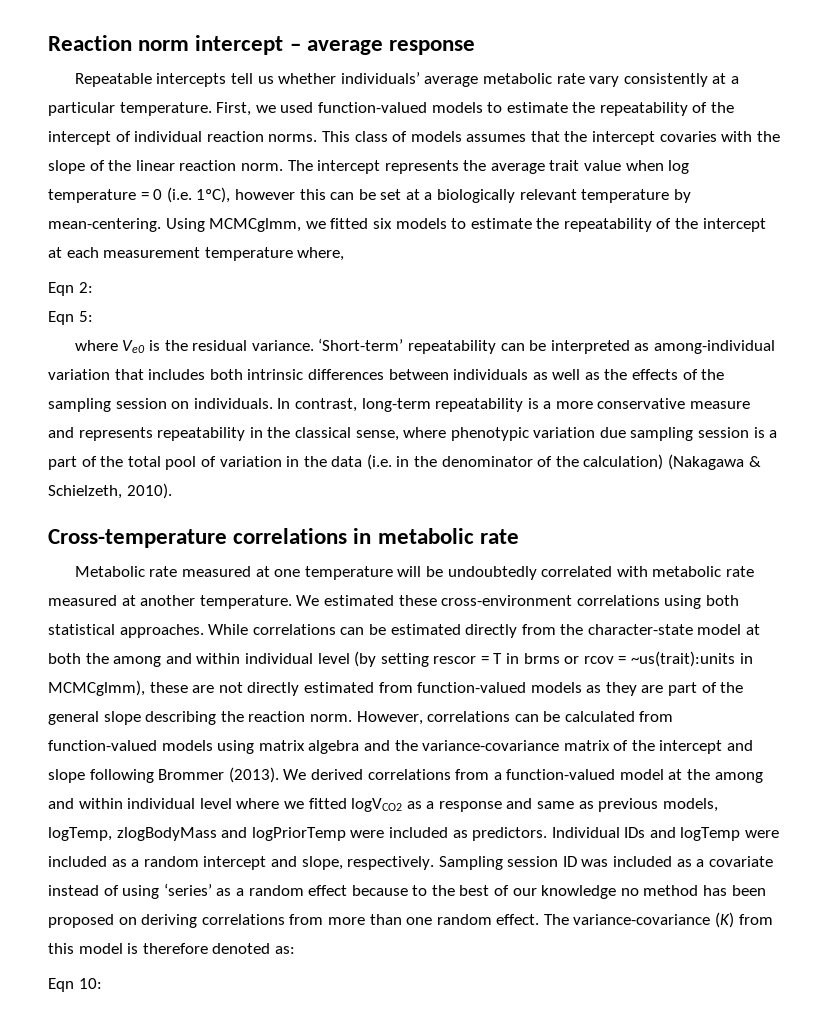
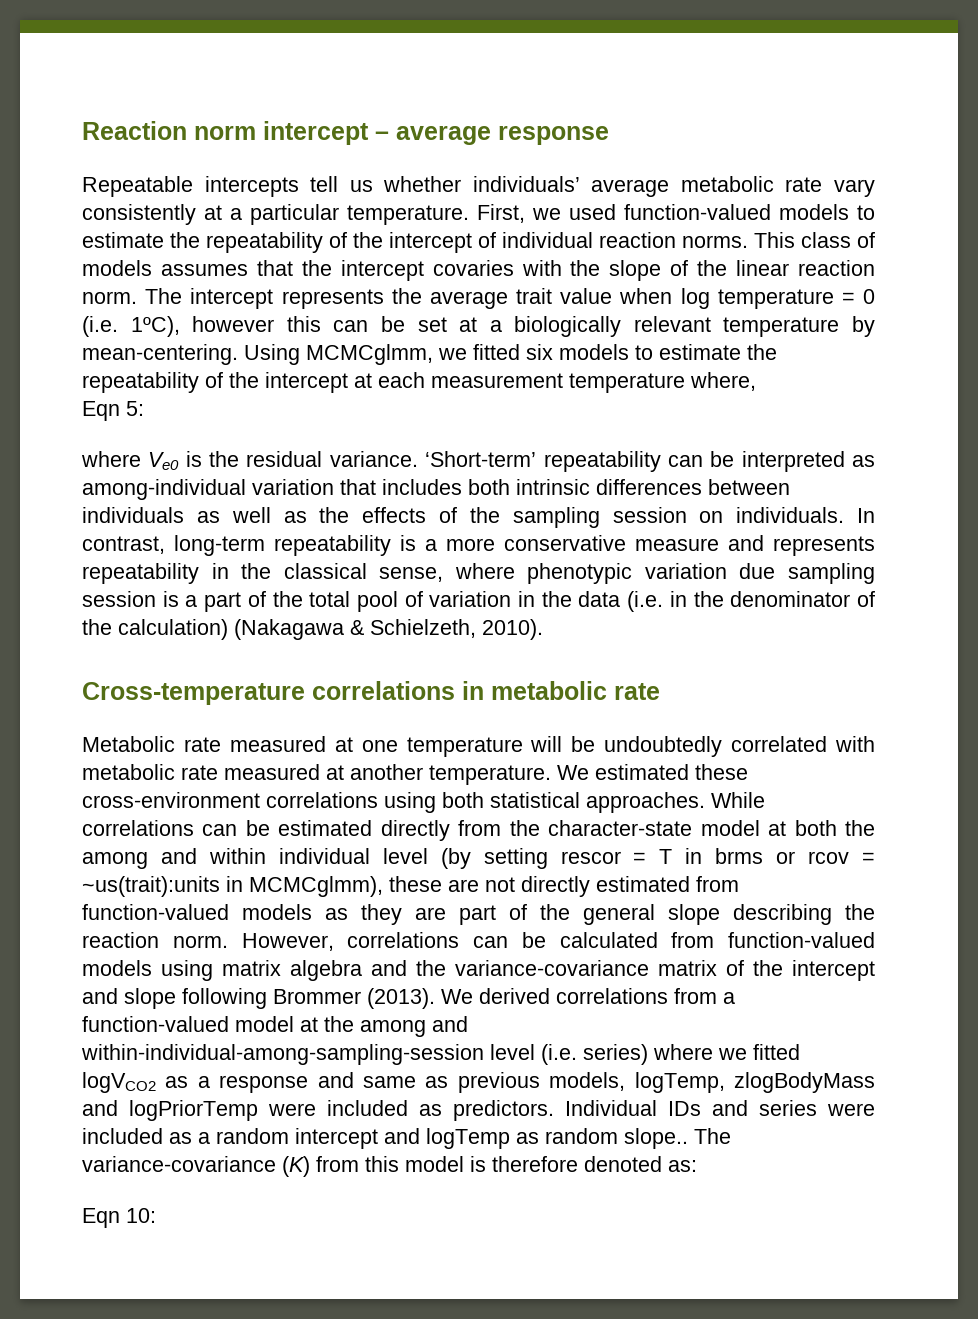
- Eqn 2:
- We derived correlations from a function-valued model at the among and within individual level where we fitted logVCO2 as a response and same as previous models, logTemp, zlogBodyMass and logPriorTemp were included as predictors.
+ We derived correlations from a function-valued model at the among and within-individual-among-sampling-session level (i.e. series) where we fitted logVCO2 as a response and same as previous models, logTemp, zlogBodyMass and logPriorTemp were included as predictors.
- Individual IDs and logTemp were included as a random intercept and slope, respectively. Sampling session ID was included as a covariate instead of using ‘series’ as a random effect because to the best of our knowledge no method has been proposed on deriving correlations from more than one random effect.
+ Individual IDs and series were included as a random intercept and logTemp as random slope..

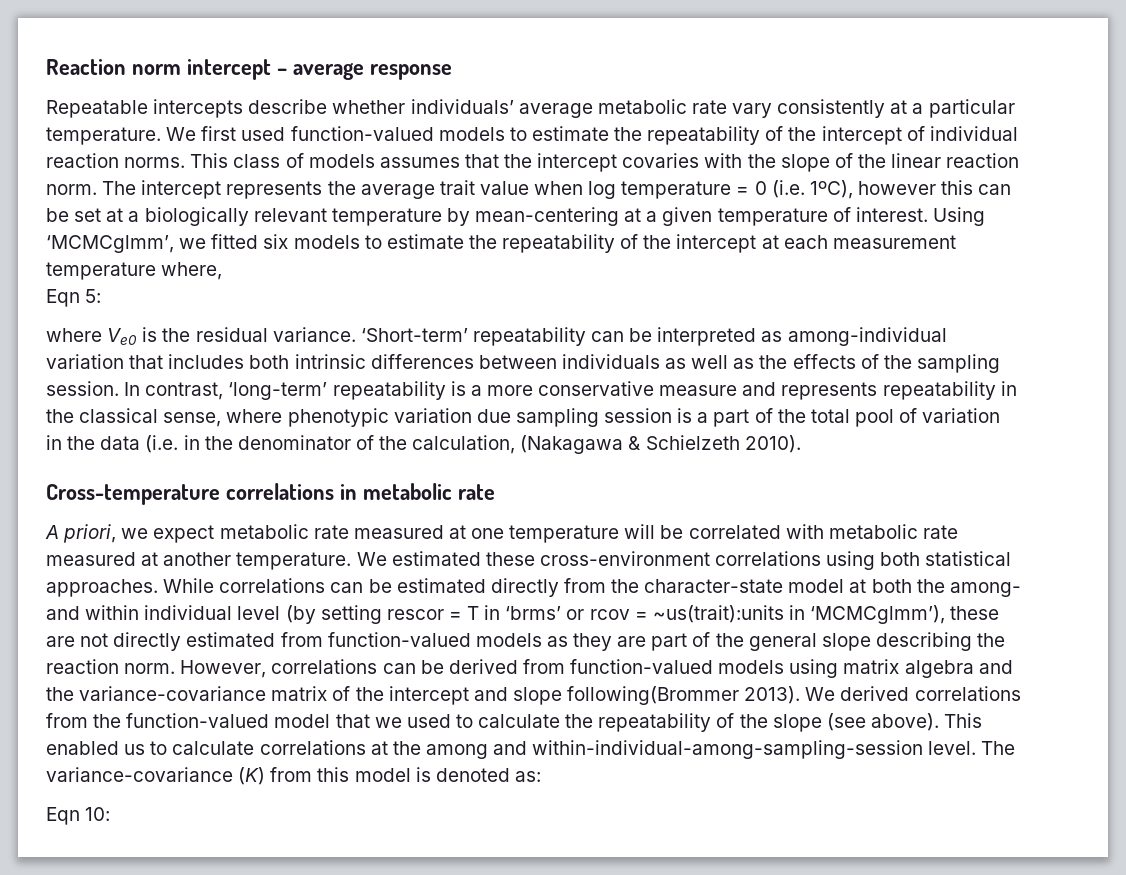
- Repeatable intercepts tell us whether individuals’ average metabolic rate vary consistently at a particular temperature.
+ Repeatable intercepts describe whether individuals’ average metabolic rate vary consistently at a particular temperature.
- First, we used function-valued models to estimate the repeatability of the intercept of individual reaction norms.
+ We first used function-valued models to estimate the repeatability of the intercept of individual reaction norms.
- The intercept represents the average trait value when log temperature = 0 (i.e. 1ºC), however this can be set at a biologically relevant temperature by mean-centering. Using MCMCglmm, we fitted six models to estimate the repeatability of the intercept at each measurement temperature where,
+ The intercept represents the average trait value when log temperature = 0 (i.e. 1ºC), however this can be set at a biologically relevant temperature by mean-centering at a given temperature of interest. Using ‘MCMCglmm’, we fitted six models to estimate the repeatability of the intercept at each measurement temperature where,
- ‘Short-term’ repeatability can be interpreted as among-individual variation that includes both intrinsic differences between individuals as well as the effects of the sampling session on individuals.
+ ‘Short-term’ repeatability can be interpreted as among-individual variation that includes both intrinsic differences between individuals as well as the effects of the sampling session.
- In contrast, long-term repeatability is a more conservative measure and represents repeatability in the classical sense, where phenotypic variation due sampling session is a part of the total pool of variation in the data (i.e. in the denominator of the calculation) (Nakagawa & Schielzeth, 2010).
+ In contrast, ‘long-term’ repeatability is a more conservative measure and represents repeatability in the classical sense, where phenotypic variation due sampling session is a part of the total pool of variation in the data (i.e. in the denominator of the calculation, (Nakagawa & Schielzeth 2010).
- Metabolic rate measured at one temperature will be undoubtedly correlated with metabolic rate measured at another temperature.
+ A priori, we expect metabolic rate measured at one temperature will be correlated with metabolic rate measured at another temperature.
- While correlations can be estimated directly from the character-state model at both the among and within individual level (by setting rescor = T in brms or rcov = ~us(trait):units in MCMCglmm), these are not directly estimated from function-valued models as they are part of the general slope describing the reaction norm.
+ While correlations can be estimated directly from the character-state model at both the among- and within individual level (by setting rescor = T in ‘brms’ or rcov = ~us(trait):units in ‘MCMCglmm’), these are not directly estimated from function-valued models as they are part of the general slope describing the reaction norm.
- However, correlations can be calculated from function-valued models using matrix algebra and the variance-covariance matrix of the intercept and slope following Brommer (2013).
+ However, correlations can be derived from function-valued models using matrix algebra and the variance-covariance matrix of the intercept and slope following(Brommer 2013).
- We derived correlations from a function-valued model at the among and within-individual-among-sampling-session level (i.e. series) where we fitted logVCO2 as a response and same as previous models, logTemp, zlogBodyMass and logPriorTemp were included as predictors. Individual IDs and series were included as a random intercept and logTemp as random slope..
+ We derived correlations from the function-valued model that we used to calculate the repeatability of the slope (see above). This enabled us to calculate correlations at the among and within-individual-among-sampling-session level.
- The variance-covariance (K) from this model is therefore denoted as:
+ The variance-covariance (K) from this model is denoted as:

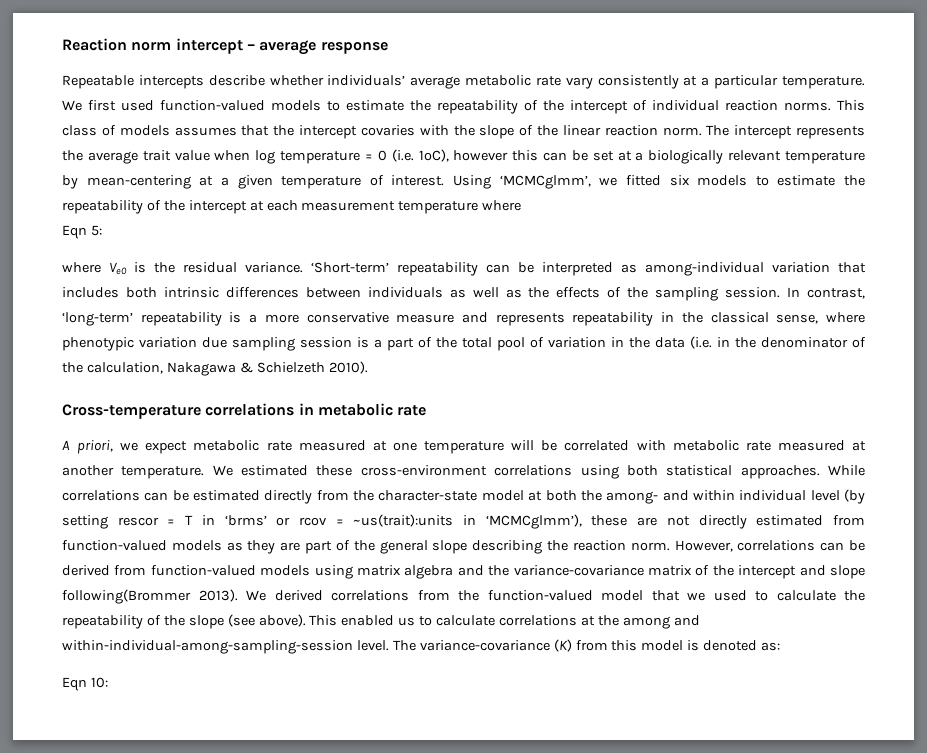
- Using ‘MCMCglmm’, we fitted six models to estimate the repeatability of the intercept at each measurement temperature where,
+ Using ‘MCMCglmm’, we fitted six models to estimate the repeatability of the intercept at each measurement temperature where
- In contrast, ‘long-term’ repeatability is a more conservative measure and represents repeatability in the classical sense, where phenotypic variation due sampling session is a part of the total pool of variation in the data (i.e. in the denominator of the calculation, (Nakagawa & Schielzeth 2010).
+ In contrast, ‘long-term’ repeatability is a more conservative measure and represents repeatability in the classical sense, where phenotypic variation due sampling session is a part of the total pool of variation in the data (i.e. in the denominator of the calculation, Nakagawa & Schielzeth 2010).

